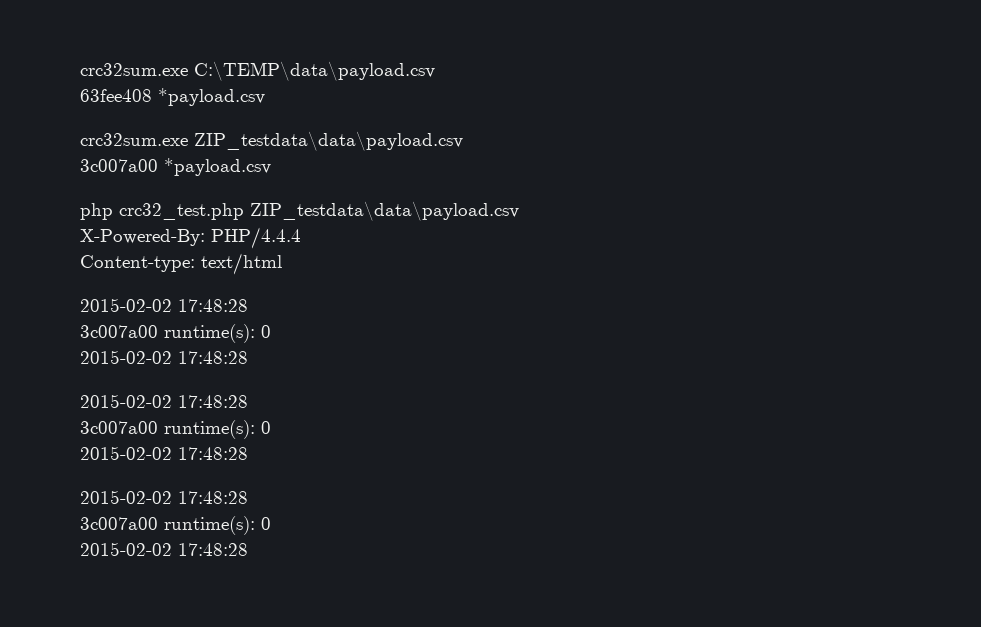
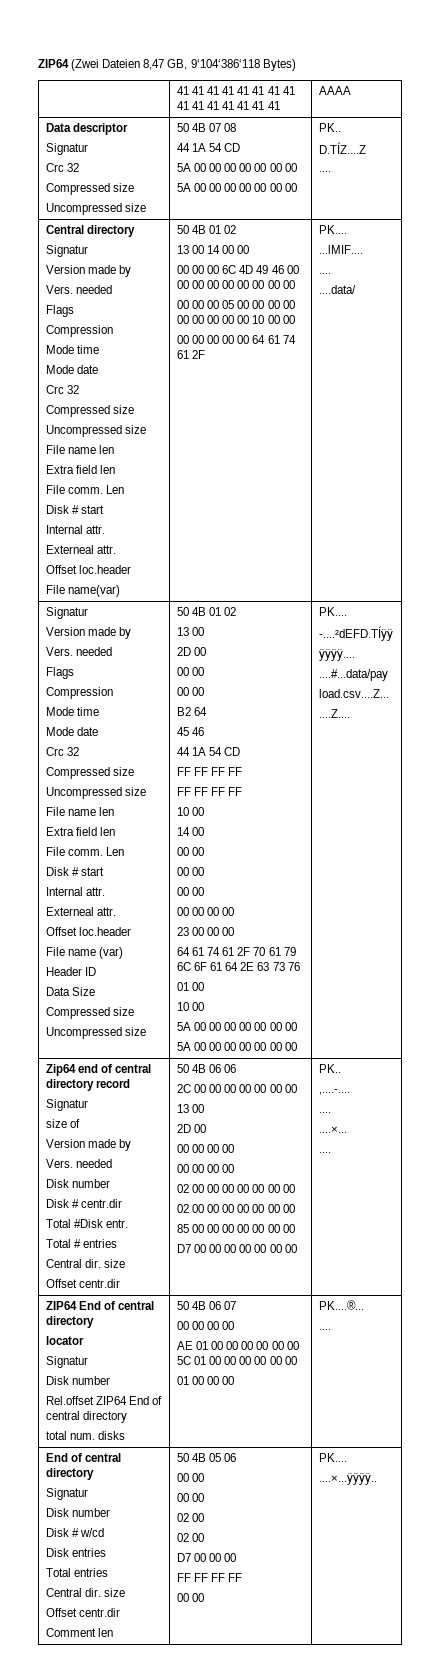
- crc32sum.exe C:\TEMP\data\payload.csv
- 63fee408 *payload.csv
- crc32sum.exe ZIP_testdata\data\payload.csv
- 3c007a00 *payload.csv
- php crc32_test.php ZIP_testdata\data\payload.csv
- X-Powered-By: PHP/4.4.4
- Content-type: text/html
- 2015-02-02 17:48:28
- 3c007a00 runtime(s): 0
- 2015-02-02 17:48:28
- 2015-02-02 17:48:28
- 3c007a00 runtime(s): 0
- 2015-02-02 17:48:28
- 2015-02-02 17:48:28
- 3c007a00 runtime(s): 0
- 2015-02-02 17:48:28
+ ZIP64 (Zwei Dateien 8,47 GB, 9‘104‘386‘118 Bytes)
+ | 41 41 41 41 41 41 41 41 41 41 41 41 41 41 41 | AAAA
+ Data descriptor
+ Signatur
+ Crc 32
+ Compressed size
+ Uncompressed size | 50 4B 07 08
+ 44 1A 54 CD
+ 5A 00 00 00 00 00 00 00
+ 5A 00 00 00 00 00 00 00 | PK..
+ D.TÍZ....Z
+ ....
+ Central directory
+ Signatur
+ Version made by
+ Vers. needed
+ Flags
+ Compression
+ Mode time
+ Mode date
+ Crc 32
+ Compressed size
+ Uncompressed size
+ File name len
+ Extra field len
+ File comm. Len
+ Disk # start
+ Internal attr.
+ Externeal attr.
+ Offset loc.header
+ File name(var) | 50 4B 01 02
+ 13 00 14 00 00
+ 00 00 00 6C 4D 49 46 00 00 00 00 00 00 00 00 00
+ 00 00 00 05 00 00 00 00 00 00 00 00 00 10 00 00
+ 00 00 00 00 00 64 61 74 61 2F | PK....
+ ...lMIF....
+ ....
+ ....data/
+ Signatur
+ Version made by
+ Vers. needed
+ Flags
+ Compression
+ Mode time
+ Mode date
+ Crc 32
+ Compressed size
+ Uncompressed size
+ File name len
+ Extra field len
+ File comm. Len
+ Disk # start
+ Internal attr.
+ Externeal attr.
+ Offset loc.header
+ File name (var)
+ Header ID
+ Data Size
+ Compressed size
+ Uncompressed size | 50 4B 01 02
+ 13 00
+ 2D 00
+ 00 00
+ 00 00
+ B2 64
+ 45 46
+ 44 1A 54 CD
+ FF FF FF FF
+ FF FF FF FF
+ 10 00
+ 14 00
+ 00 00
+ 00 00
+ 00 00
+ 00 00 00 00
+ 23 00 00 00
+ 64 61 74 61 2F 70 61 79 6C 6F 61 64 2E 63 73 76
+ 01 00
+ 10 00
+ 5A 00 00 00 00 00 00 00
+ 5A 00 00 00 00 00 00 00 | PK....
+ -....²dEFD.TÍÿÿ
+ ÿÿÿÿ....
+ ....#...data/pay
+ load.csv....Z...
+ ....Z....
+ Zip64 end of central directory record
+ Signatur
+ size of
+ Version made by
+ Vers. needed
+ Disk number
+ Disk # centr.dir
+ Total #Disk entr.
+ Total # entries
+ Central dir. size
+ Offset centr.dir | 50 4B 06 06
+ 2C 00 00 00 00 00 00 00
+ 13 00
+ 2D 00
+ 00 00 00 00
+ 00 00 00 00
+ 02 00 00 00 00 00 00 00
+ 02 00 00 00 00 00 00 00
+ 85 00 00 00 00 00 00 00
+ D7 00 00 00 00 00 00 00 | PK..
+ ,....-....
+ ....
+ ....×...
+ ....
+ ZIP64 End of central directory
+ locator
+ Signatur
+ Disk number
+ Rel.offset ZIP64 End of central directory
+ total num. disks | 50 4B 06 07
+ 00 00 00 00
+ AE 01 00 00 00 00 00 00 5C 01 00 00 00 00 00 00
+ 01 00 00 00 | PK....®...
+ ....
+ End of central directory
+ Signatur
+ Disk number
+ Disk # w/cd
+ Disk entries
+ Total entries
+ Central dir. size
+ Offset centr.dir
+ Comment len | 50 4B 05 06
+ 00 00
+ 00 00
+ 02 00
+ 02 00
+ D7 00 00 00
+ FF FF FF FF
+ 00 00 | PK....
+ ....×...ÿÿÿÿ..

